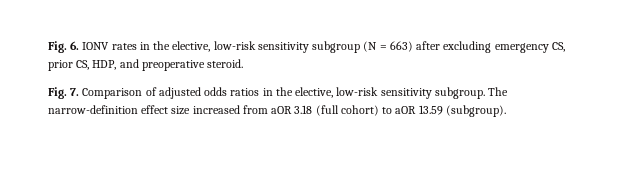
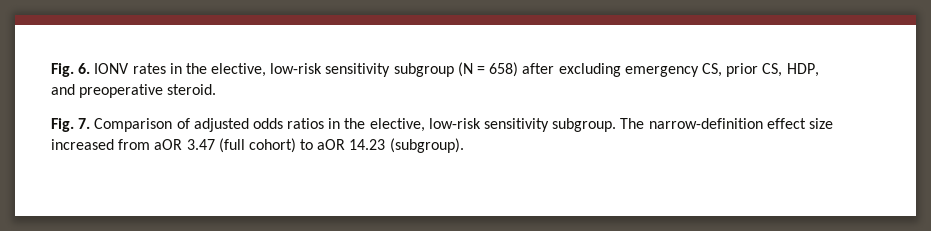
- Fig. 6. IONV rates in the elective, low-risk sensitivity subgroup (N = 663) after excluding emergency CS, prior CS, HDP, and preoperative steroid.
+ Fig. 6. IONV rates in the elective, low-risk sensitivity subgroup (N = 658) after excluding emergency CS, prior CS, HDP, and preoperative steroid.
- The narrow-definition effect size increased from aOR 3.18 (full cohort) to aOR 13.59 (subgroup).
+ The narrow-definition effect size increased from aOR 3.47 (full cohort) to aOR 14.23 (subgroup).

